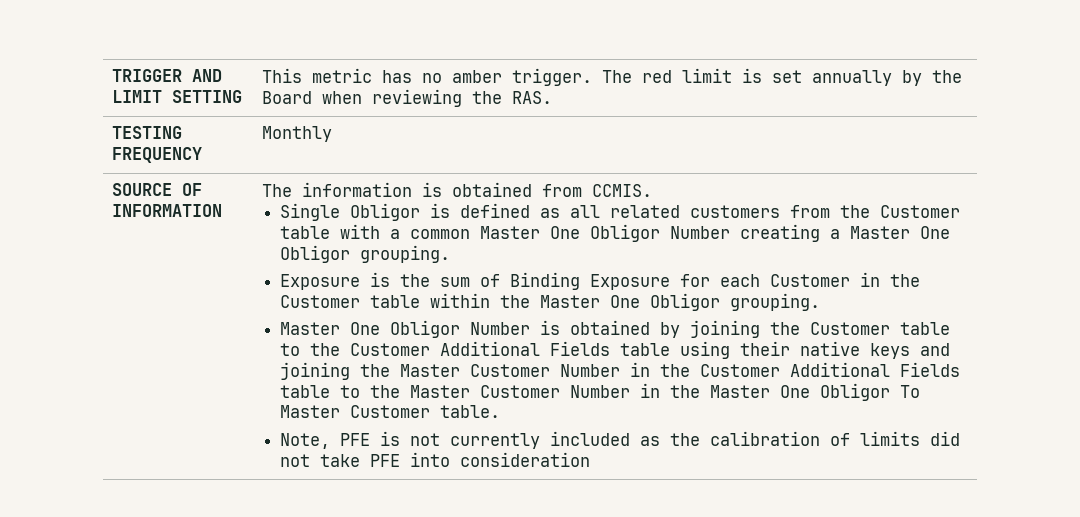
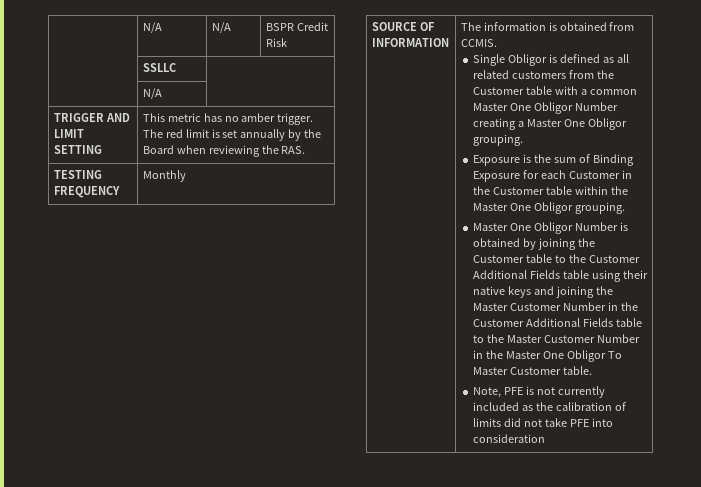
+ | N/A | N/A | BSPR Credit Risk
+ | SSLLC |
+ | N/A |

